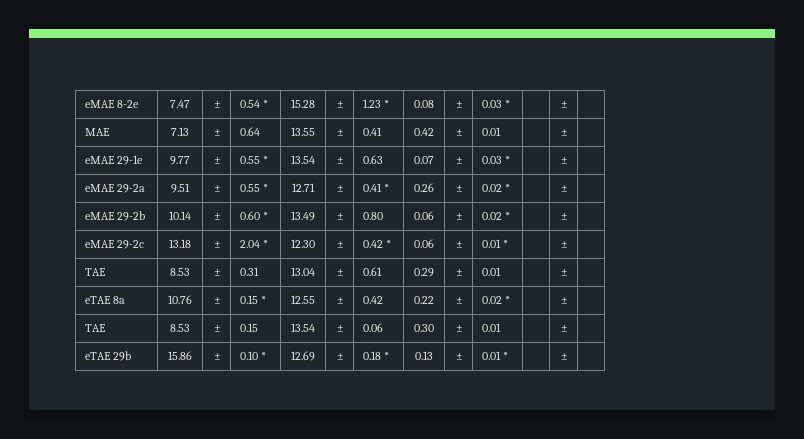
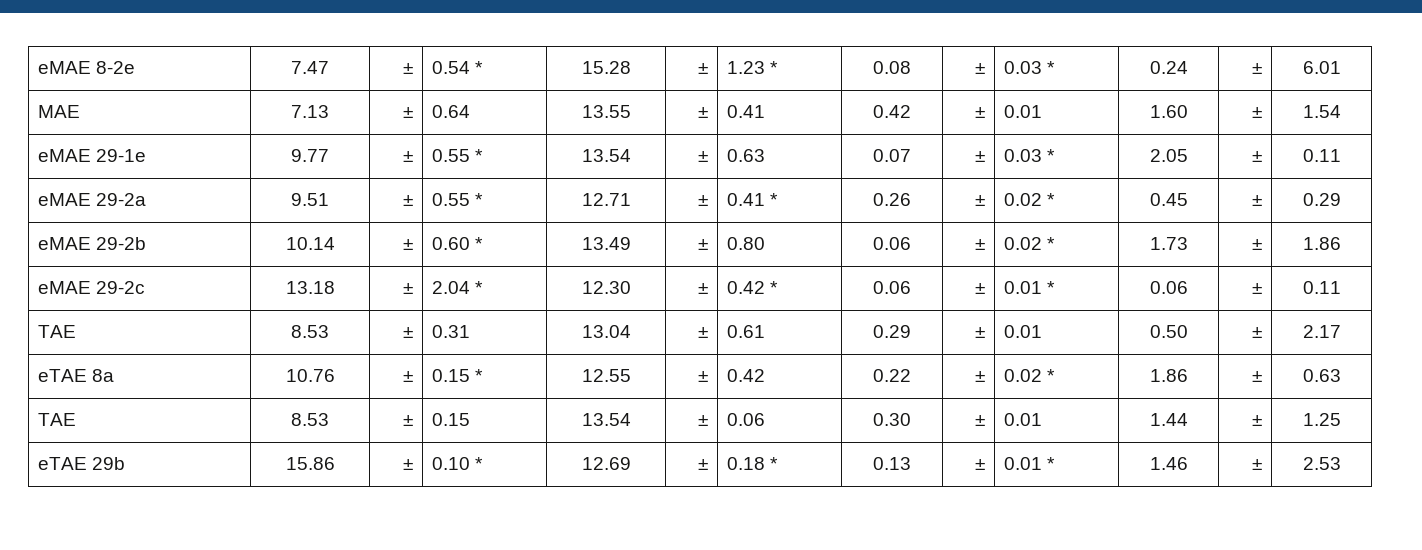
- eMAE 8-2e | 7.47 | ± | 0.54 * | 15.28 | ± | 1.23 * | 0.08 | ± | 0.03 * | | ± |
+ eMAE 8-2e | 7.47 | ± | 0.54 * | 15.28 | ± | 1.23 * | 0.08 | ± | 0.03 * | 0.24 | ± | 6.01
- MAE | 7.13 | ± | 0.64 | 13.55 | ± | 0.41 | 0.42 | ± | 0.01 | | ± |
+ MAE | 7.13 | ± | 0.64 | 13.55 | ± | 0.41 | 0.42 | ± | 0.01 | 1.60 | ± | 1.54
- eMAE 29-1e | 9.77 | ± | 0.55 * | 13.54 | ± | 0.63 | 0.07 | ± | 0.03 * | | ± |
+ eMAE 29-1e | 9.77 | ± | 0.55 * | 13.54 | ± | 0.63 | 0.07 | ± | 0.03 * | 2.05 | ± | 0.11
- eMAE 29-2a | 9.51 | ± | 0.55 * | 12.71 | ± | 0.41 * | 0.26 | ± | 0.02 * | | ± |
+ eMAE 29-2a | 9.51 | ± | 0.55 * | 12.71 | ± | 0.41 * | 0.26 | ± | 0.02 * | 0.45 | ± | 0.29
- eMAE 29-2b | 10.14 | ± | 0.60 * | 13.49 | ± | 0.80 | 0.06 | ± | 0.02 * | | ± |
+ eMAE 29-2b | 10.14 | ± | 0.60 * | 13.49 | ± | 0.80 | 0.06 | ± | 0.02 * | 1.73 | ± | 1.86
- eMAE 29-2c | 13.18 | ± | 2.04 * | 12.30 | ± | 0.42 * | 0.06 | ± | 0.01 * | | ± |
+ eMAE 29-2c | 13.18 | ± | 2.04 * | 12.30 | ± | 0.42 * | 0.06 | ± | 0.01 * | 0.06 | ± | 0.11
- TAE | 8.53 | ± | 0.31 | 13.04 | ± | 0.61 | 0.29 | ± | 0.01 | | ± |
+ TAE | 8.53 | ± | 0.31 | 13.04 | ± | 0.61 | 0.29 | ± | 0.01 | 0.50 | ± | 2.17
- eTAE 8a | 10.76 | ± | 0.15 * | 12.55 | ± | 0.42 | 0.22 | ± | 0.02 * | | ± |
+ eTAE 8a | 10.76 | ± | 0.15 * | 12.55 | ± | 0.42 | 0.22 | ± | 0.02 * | 1.86 | ± | 0.63
- TAE | 8.53 | ± | 0.15 | 13.54 | ± | 0.06 | 0.30 | ± | 0.01 | | ± |
+ TAE | 8.53 | ± | 0.15 | 13.54 | ± | 0.06 | 0.30 | ± | 0.01 | 1.44 | ± | 1.25
- eTAE 29b | 15.86 | ± | 0.10 * | 12.69 | ± | 0.18 * | 0.13 | ± | 0.01 * | | ± |
+ eTAE 29b | 15.86 | ± | 0.10 * | 12.69 | ± | 0.18 * | 0.13 | ± | 0.01 * | 1.46 | ± | 2.53

